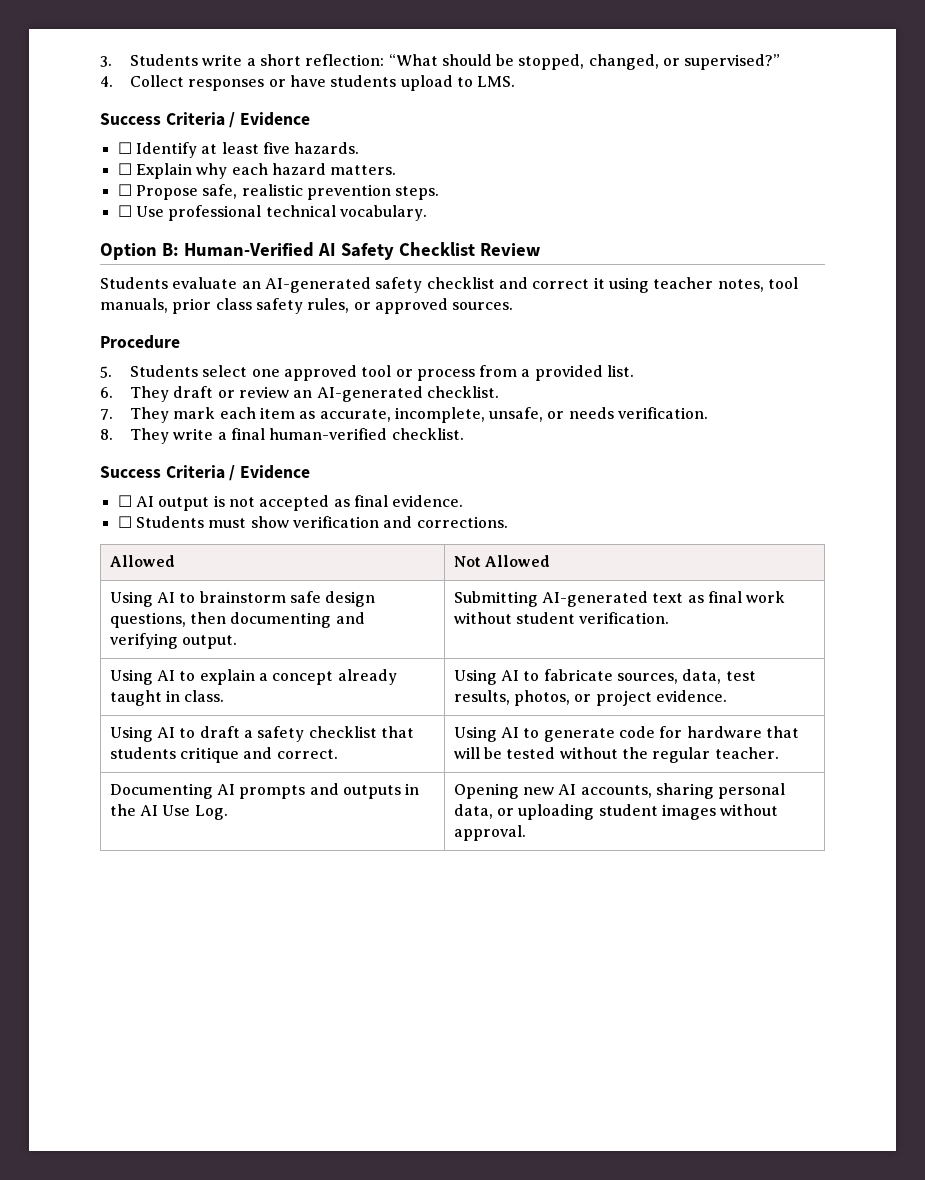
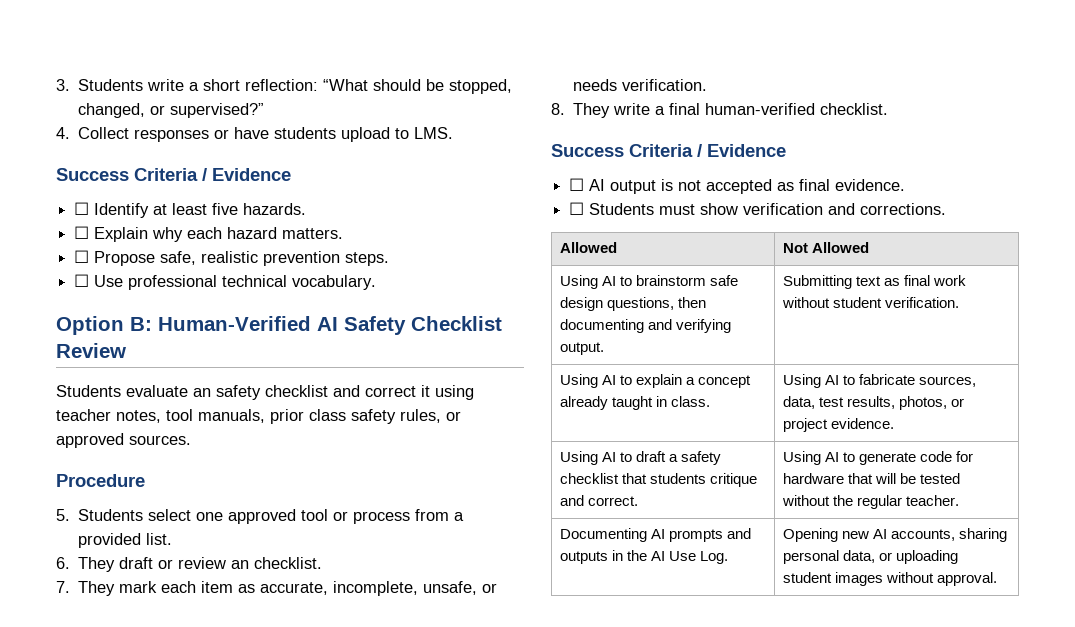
- Students evaluate an AI-generated safety checklist and correct it using teacher notes, tool manuals, prior class safety rules, or approved sources.
+ Students evaluate an safety checklist and correct it using teacher notes, tool manuals, prior class safety rules, or approved sources.
- 6. They draft or review an AI-generated checklist.
+ 6. They draft or review an checklist.
- Using AI to brainstorm safe design questions, then documenting and verifying output. | Submitting AI-generated text as final work without student verification.
+ Using AI to brainstorm safe design questions, then documenting and verifying output. | Submitting text as final work without student verification.

